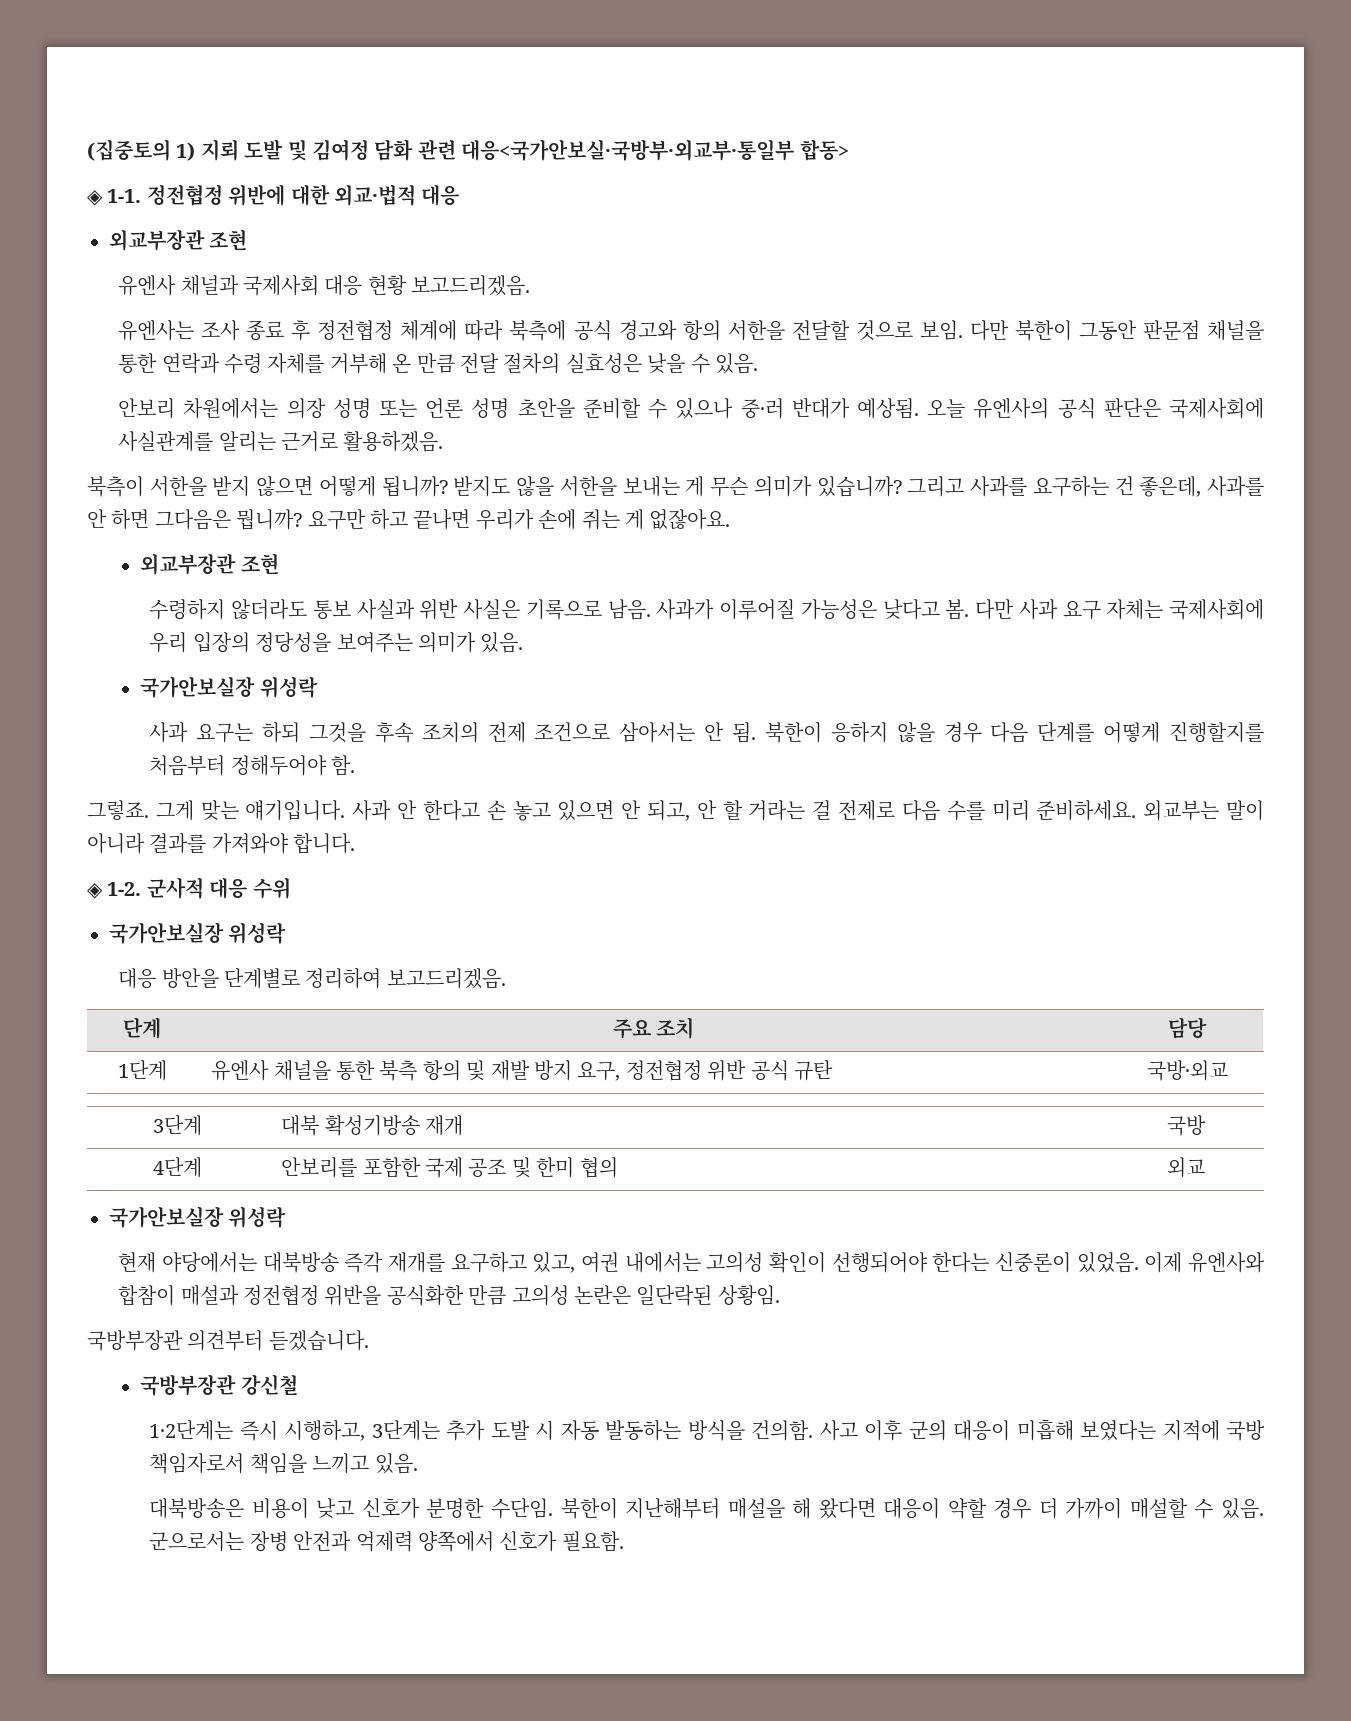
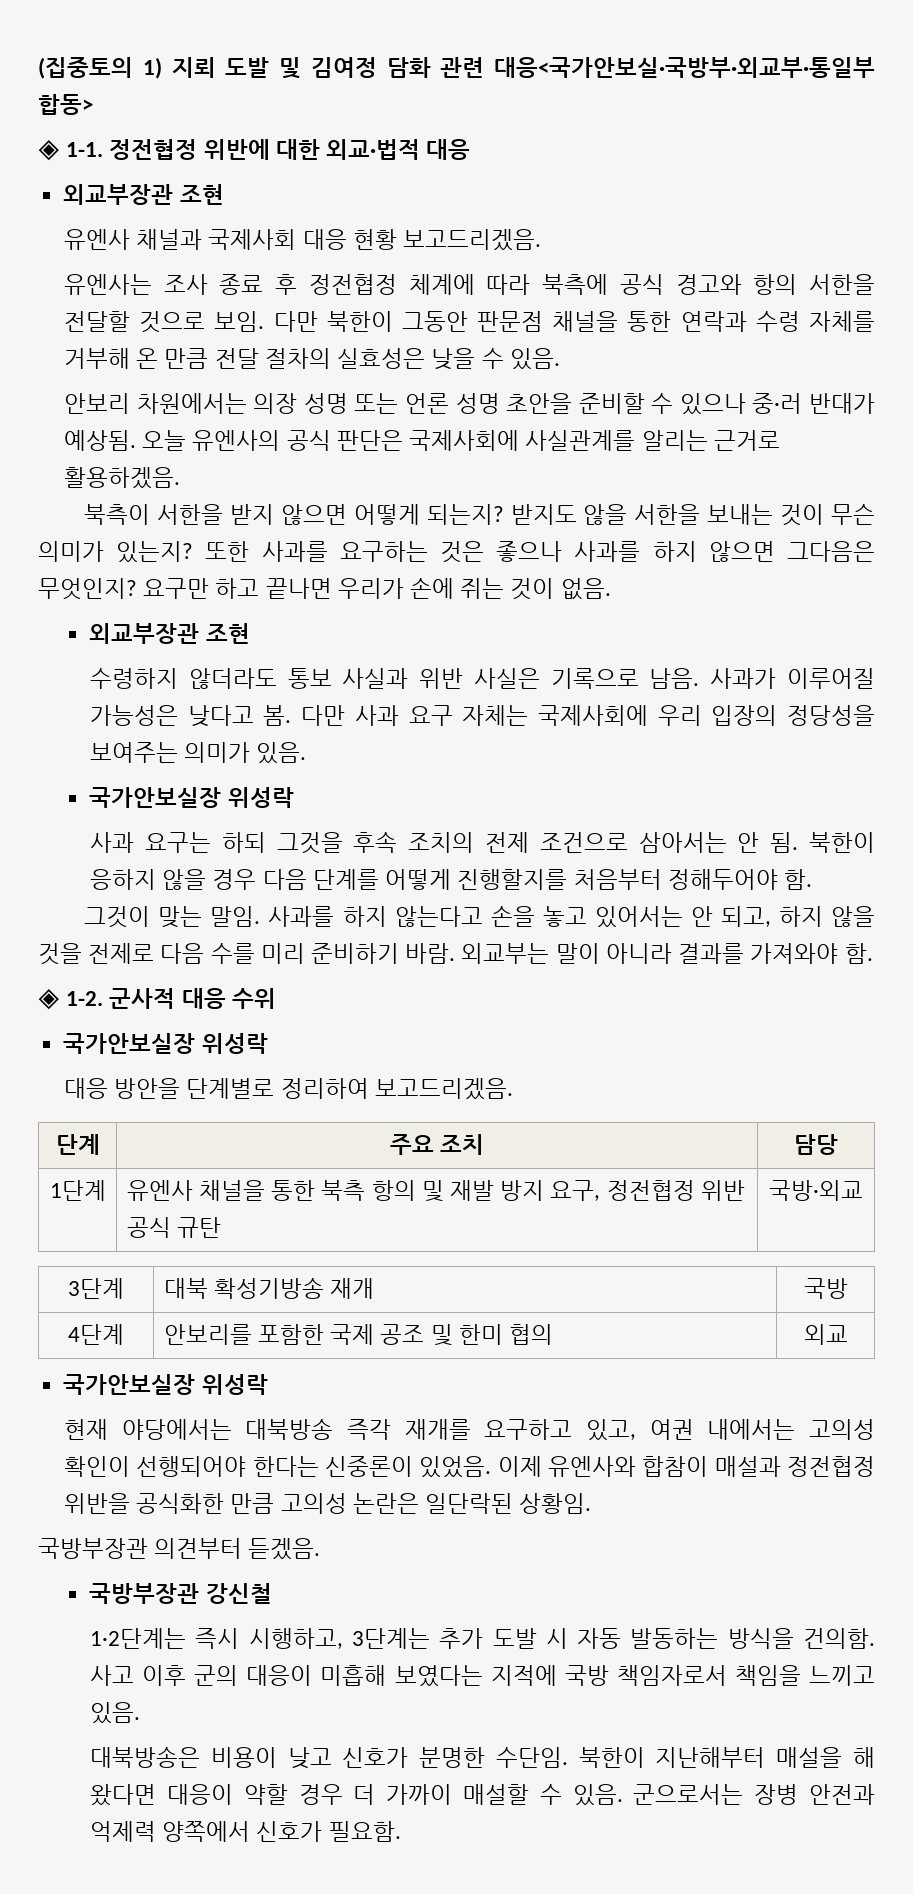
- 북측이 서한을 받지 않으면 어떻게 됩니까?
+ 북측이 서한을 받지 않으면 어떻게 되는지?
- 받지도 않을 서한을 보내는 게 무슨 의미가 있습니까? 그리고 사과를 요구하는 건 좋은데, 사과를 안 하면 그다음은 뭡니까?
+ 받지도 않을 서한을 보내는 것이 무슨 의미가 있는지? 또한 사과를 요구하는 것은 좋으나 사과를 하지 않으면 그다음은 무엇인지?
- 요구만 하고 끝나면 우리가 손에 쥐는 게 없잖아요.
+ 요구만 하고 끝나면 우리가 손에 쥐는 것이 없음.
- 그렇죠. 그게 맞는 얘기입니다. 사과 안 한다고 손 놓고 있으면 안 되고, 안 할 거라는 걸 전제로 다음 수를 미리 준비하세요.
+ 그것이 맞는 말임. 사과를 하지 않는다고 손을 놓고 있어서는 안 되고, 하지 않을 것을 전제로 다음 수를 미리 준비하기 바람.
- 외교부는 말이 아니라 결과를 가져와야 합니다.
+ 외교부는 말이 아니라 결과를 가져와야 함.
- 국방부장관 의견부터 듣겠습니다.
+ 국방부장관 의견부터 듣겠음.

